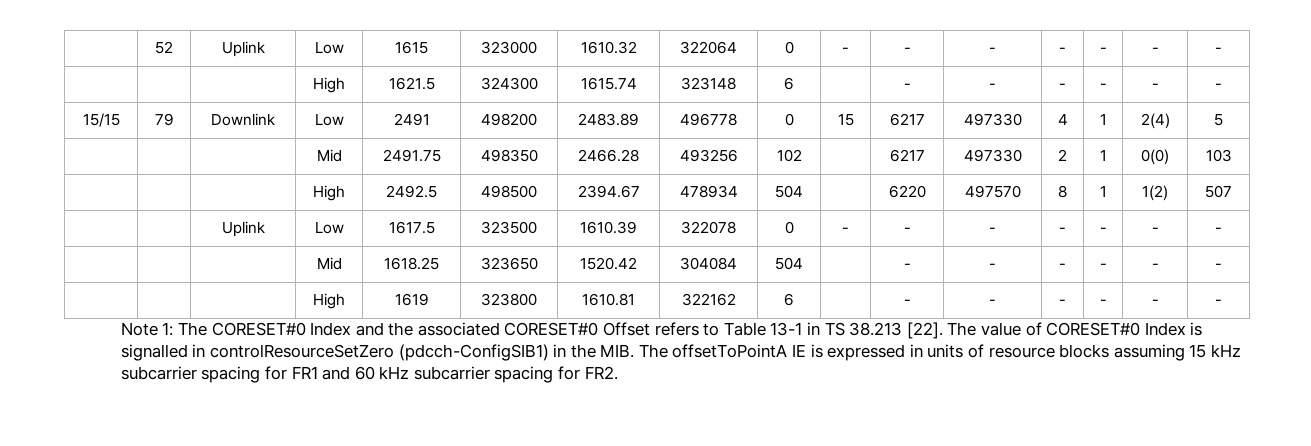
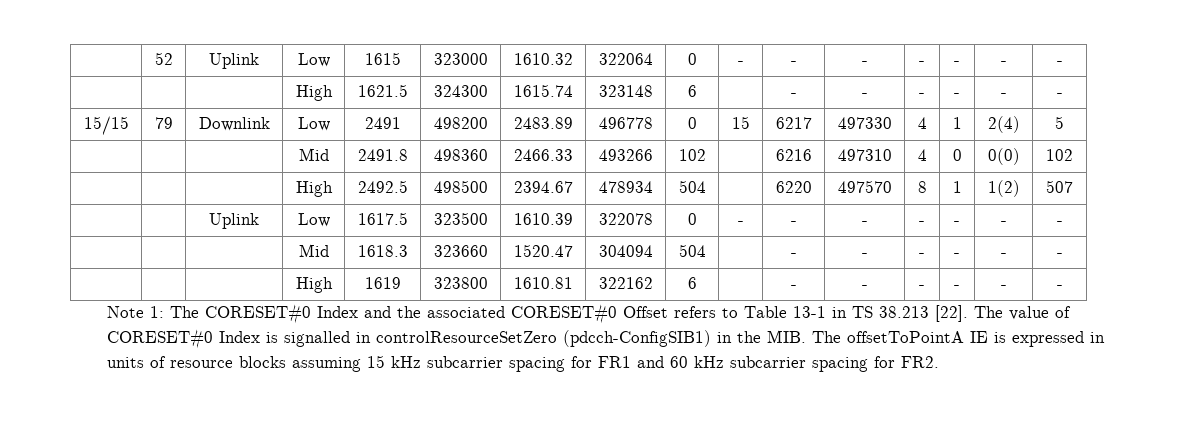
- | | | Mid | 2491.75 | 498350 | 2466.28 | 493256 | 102 | | 6217 | 497330 | 2 | 1 | 0(0) | 103
+ | | | Mid | 2491.8 | 498360 | 2466.33 | 493266 | 102 | | 6216 | 497310 | 4 | 0 | 0(0) | 102
- | | | Mid | 1618.25 | 323650 | 1520.42 | 304084 | 504 | | - | - | - | - | - | -
+ | | | Mid | 1618.3 | 323660 | 1520.47 | 304094 | 504 | | - | - | - | - | - | -

